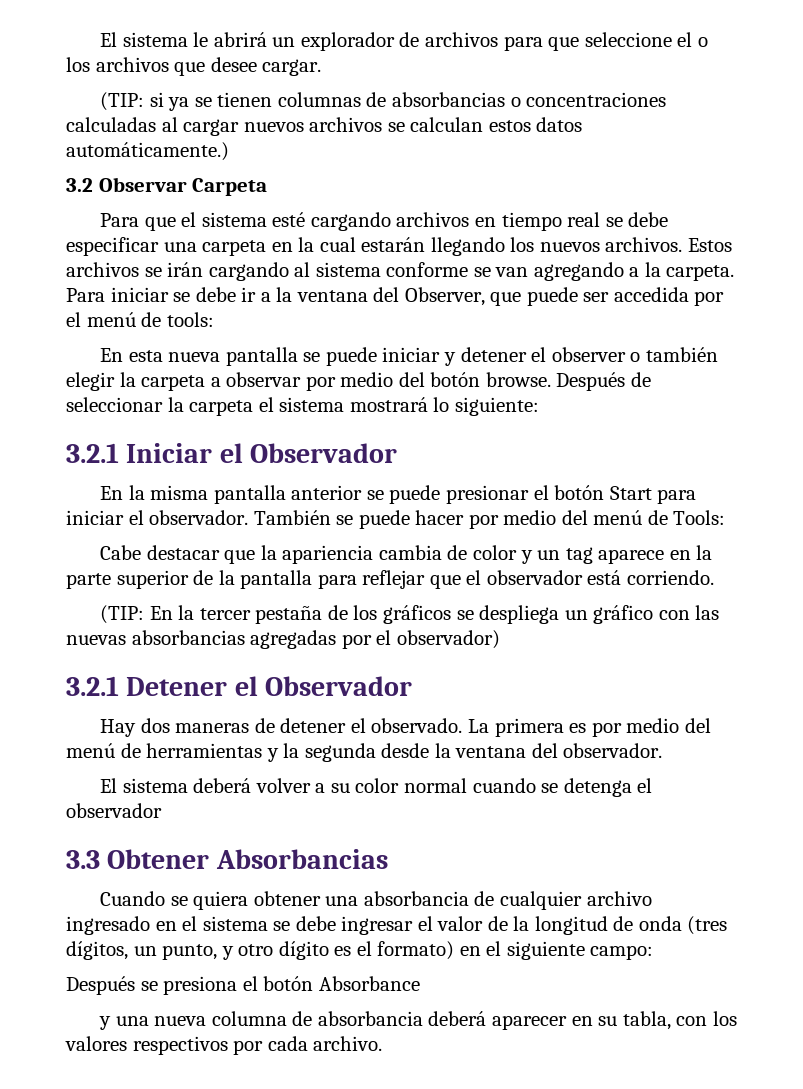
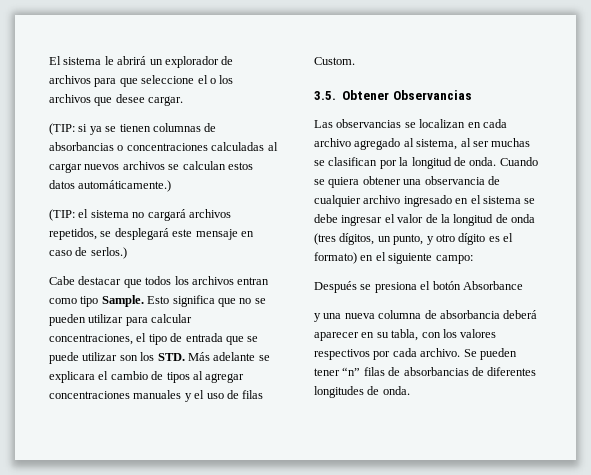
- 3.2 Observar Carpeta
- Para que el sistema esté cargando archivos en tiempo real se debe especificar una carpeta en la cual estarán llegando los nuevos archivos. Estos archivos se irán cargando al sistema conforme se van agregando a la carpeta. Para iniciar se debe ir a la ventana del Observer, que puede ser accedida por el menú de tools:
- En esta nueva pantalla se puede iniciar y detener el observer o también elegir la carpeta a observar por medio del botón browse. Después de seleccionar la carpeta el sistema mostrará lo siguiente:
- 3.2.1 Iniciar el Observador
- En la misma pantalla anterior se puede presionar el botón Start para iniciar el observador. También se puede hacer por medio del menú de Tools:
- Cabe destacar que la apariencia cambia de color y un tag aparece en la parte superior de la pantalla para reflejar que el observador está corriendo.
- (TIP: En la tercer pestaña de los gráficos se despliega un gráfico con las nuevas absorbancias agregadas por el observador)
- 3.2.1 Detener el Observador
- Hay dos maneras de detener el observado. La primera es por medio del menú de herramientas y la segunda desde la ventana del observador.
- El sistema deberá volver a su color normal cuando se detenga el observador
- 3.3 Obtener Absorbancias
- Cuando se quiera obtener una absorbancia de cualquier archivo ingresado en el sistema se debe ingresar el valor de la longitud de onda (tres dígitos, un punto, y otro dígito es el formato) en el siguiente campo:
+ (TIP: el sistema no cargará archivos repetidos, se desplegará este mensaje en caso de serlos.)
+ Cabe destacar que todos los archivos entran como tipo Sample. Esto significa que no se pueden utilizar para calcular concentraciones, el tipo de entrada que se puede utilizar son los STD. Más adelante se explicara el cambio de tipos al agregar concentraciones manuales y el uso de filas Custom.
+ 3.5. Obtener Observancias
+ Las observancias se localizan en cada archivo agregado al sistema, al ser muchas se clasifican por la longitud de onda. Cuando se quiera obtener una observancia de cualquier archivo ingresado en el sistema se debe ingresar el valor de la longitud de onda (tres dígitos, un punto, y otro dígito es el formato) en el siguiente campo:
+ Se pueden tener “n” filas de absorbancias de diferentes longitudes de onda.

